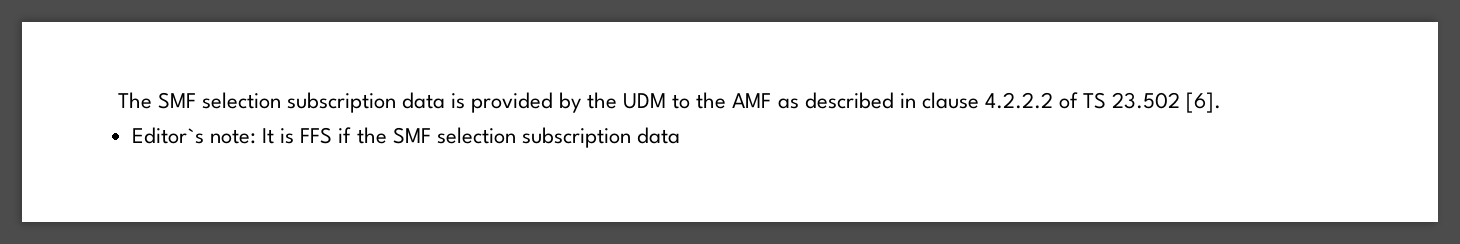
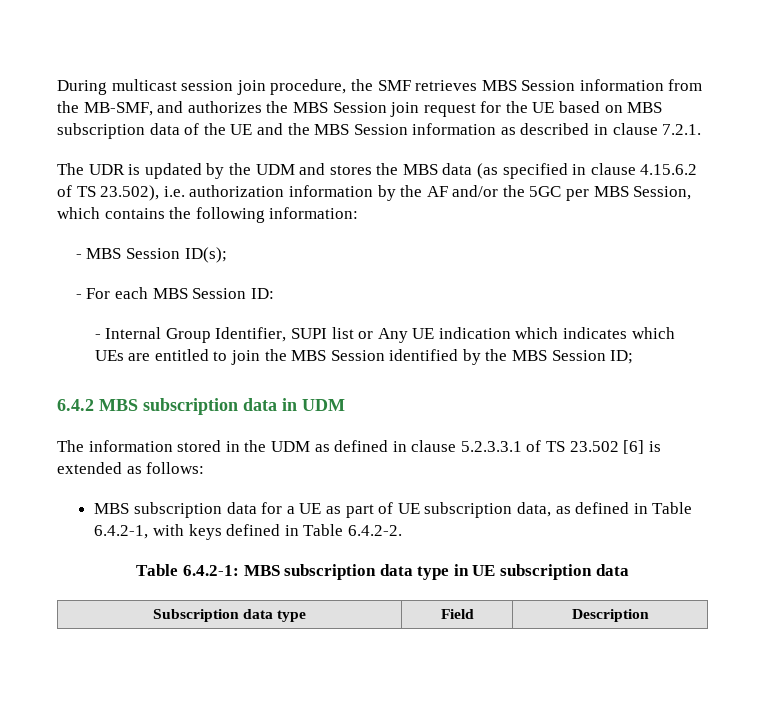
- The SMF selection subscription data is provided by the UDM to the AMF as described in clause 4.2.2.2 of TS 23.502 [6].
- Editor`s note: It is FFS if the SMF selection subscription data
+ During multicast session join procedure, the SMF retrieves MBS Session information from the MB-SMF, and authorizes the MBS Session join request for the UE based on MBS subscription data of the UE and the MBS Session information as described in clause 7.2.1.
+ The UDR is updated by the UDM and stores the MBS data (as specified in clause 4.15.6.2 of TS 23.502), i.e. authorization information by the AF and/or the 5GC per MBS Session, which contains the following information:
+ - MBS Session ID(s);
+ - For each MBS Session ID:
+ - Internal Group Identifier, SUPI list or Any UE indication which indicates which UEs are entitled to join the MBS Session identified by the MBS Session ID;
+ 6.4.2 MBS subscription data in UDM
+ The information stored in the UDM as defined in clause 5.2.3.3.1 of TS 23.502 [6] is extended as follows:
+ MBS subscription data for a UE as part of UE subscription data, as defined in Table 6.4.2-1, with keys defined in Table 6.4.2-2.
+ Table 6.4.2-1: MBS subscription data type in UE subscription data
+ Subscription data type | Field | Description

